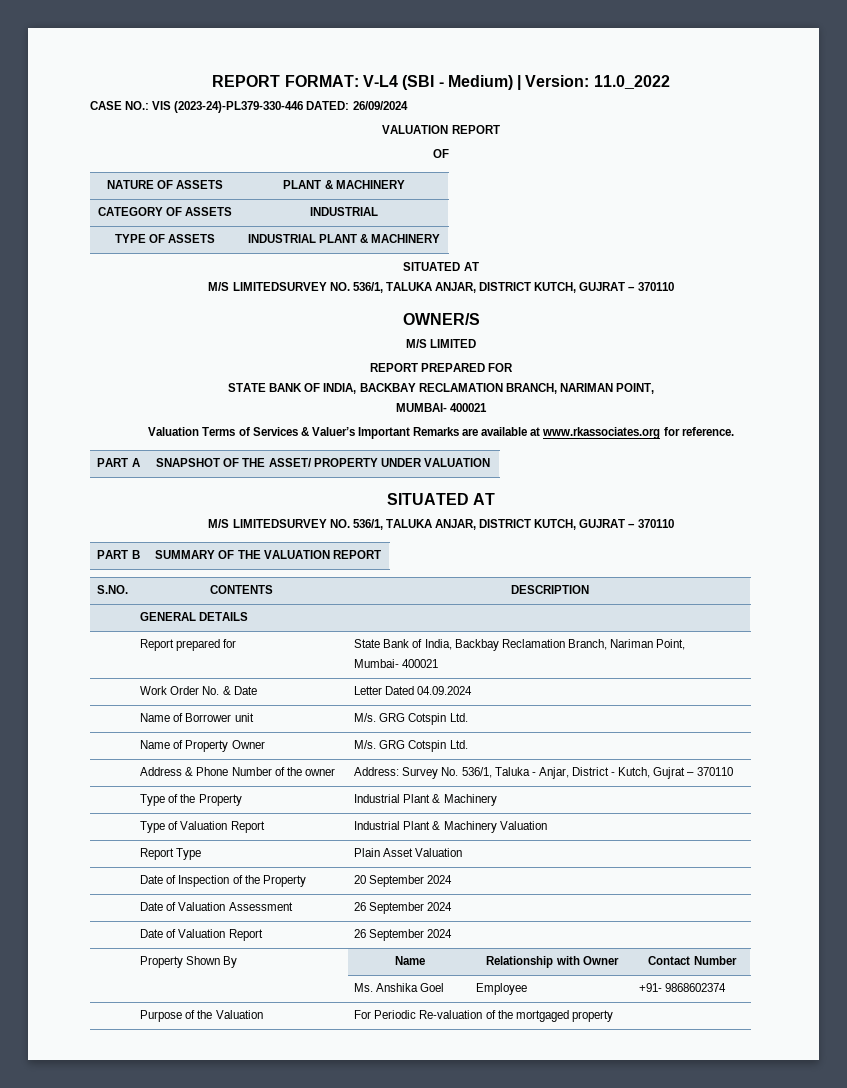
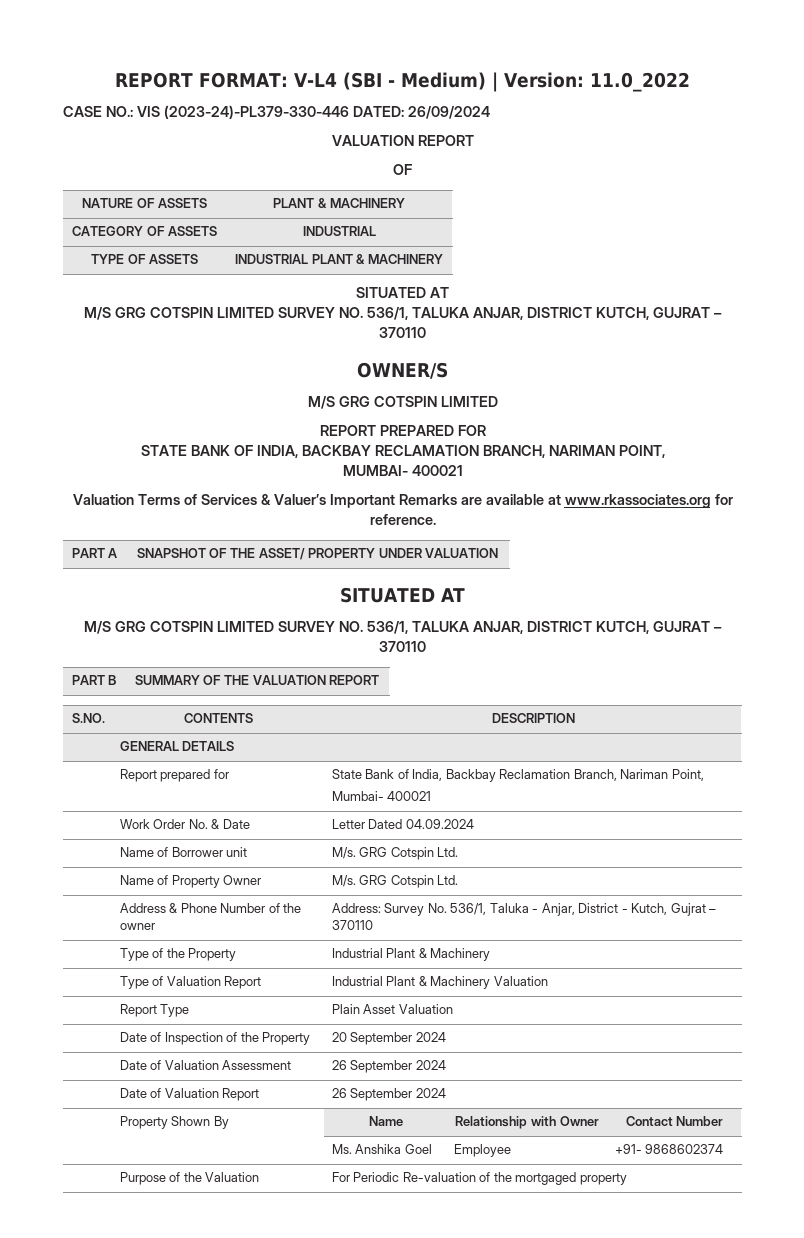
  TYPE OF ASSETS | INDUSTRIAL PLANT & MACHINERY
  SITUATED AT
- M/S LIMITEDSURVEY NO. 536/1, TALUKA ANJAR, DISTRICT KUTCH, GUJRAT – 370110
+ M/S GRG COTSPIN LIMITED SURVEY NO. 536/1, TALUKA ANJAR, DISTRICT KUTCH, GUJRAT – 370110
  OWNER/S
- M/S LIMITED
+ M/S GRG COTSPIN LIMITED
  PART A | SNAPSHOT OF THE ASSET/ PROPERTY UNDER VALUATION
  SITUATED AT
- M/S LIMITEDSURVEY NO. 536/1, TALUKA ANJAR, DISTRICT KUTCH, GUJRAT – 370110
+ M/S GRG COTSPIN LIMITED SURVEY NO. 536/1, TALUKA ANJAR, DISTRICT KUTCH, GUJRAT – 370110

